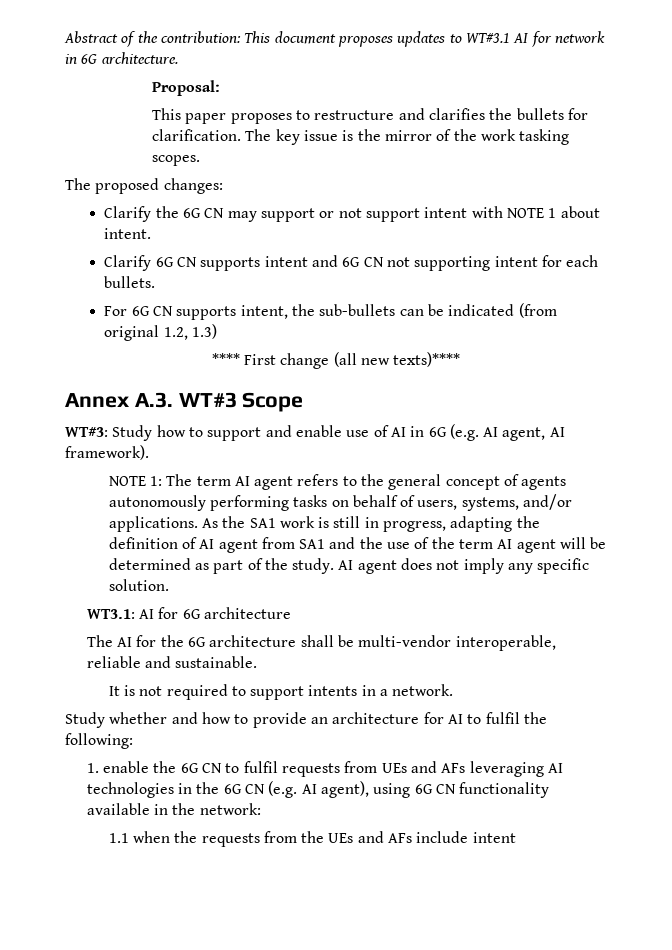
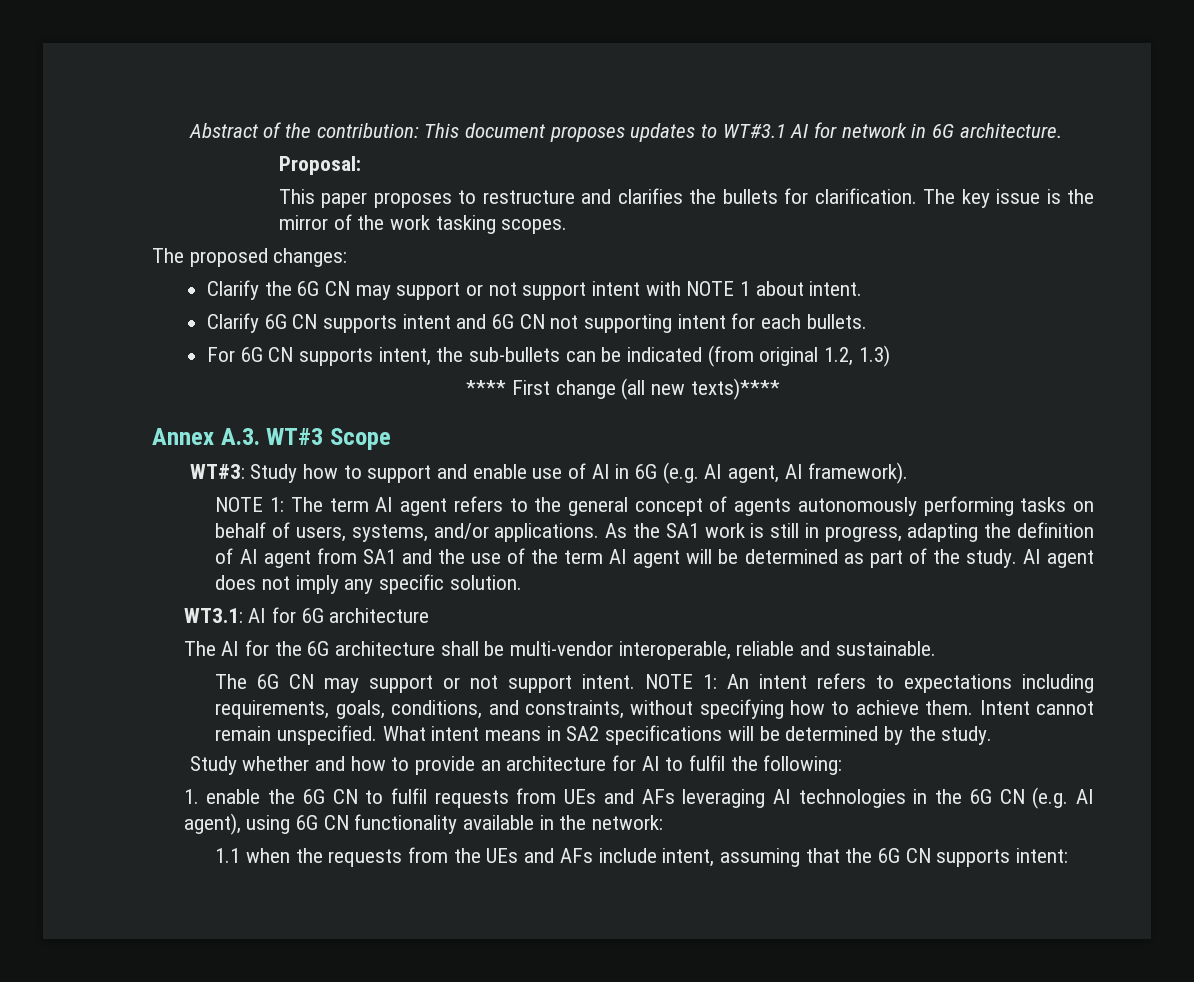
- It is not required to support intents in a network.
+ The 6G CN may support or not support intent. NOTE 1: An intent refers to expectations including requirements, goals, conditions, and constraints, without specifying how to achieve them. Intent cannot remain unspecified. What intent means in SA2 specifications will be determined by the study.
- 1.1 when the requests from the UEs and AFs include intent
+ 1.1 when the requests from the UEs and AFs include intent, assuming that the 6G CN supports intent:

